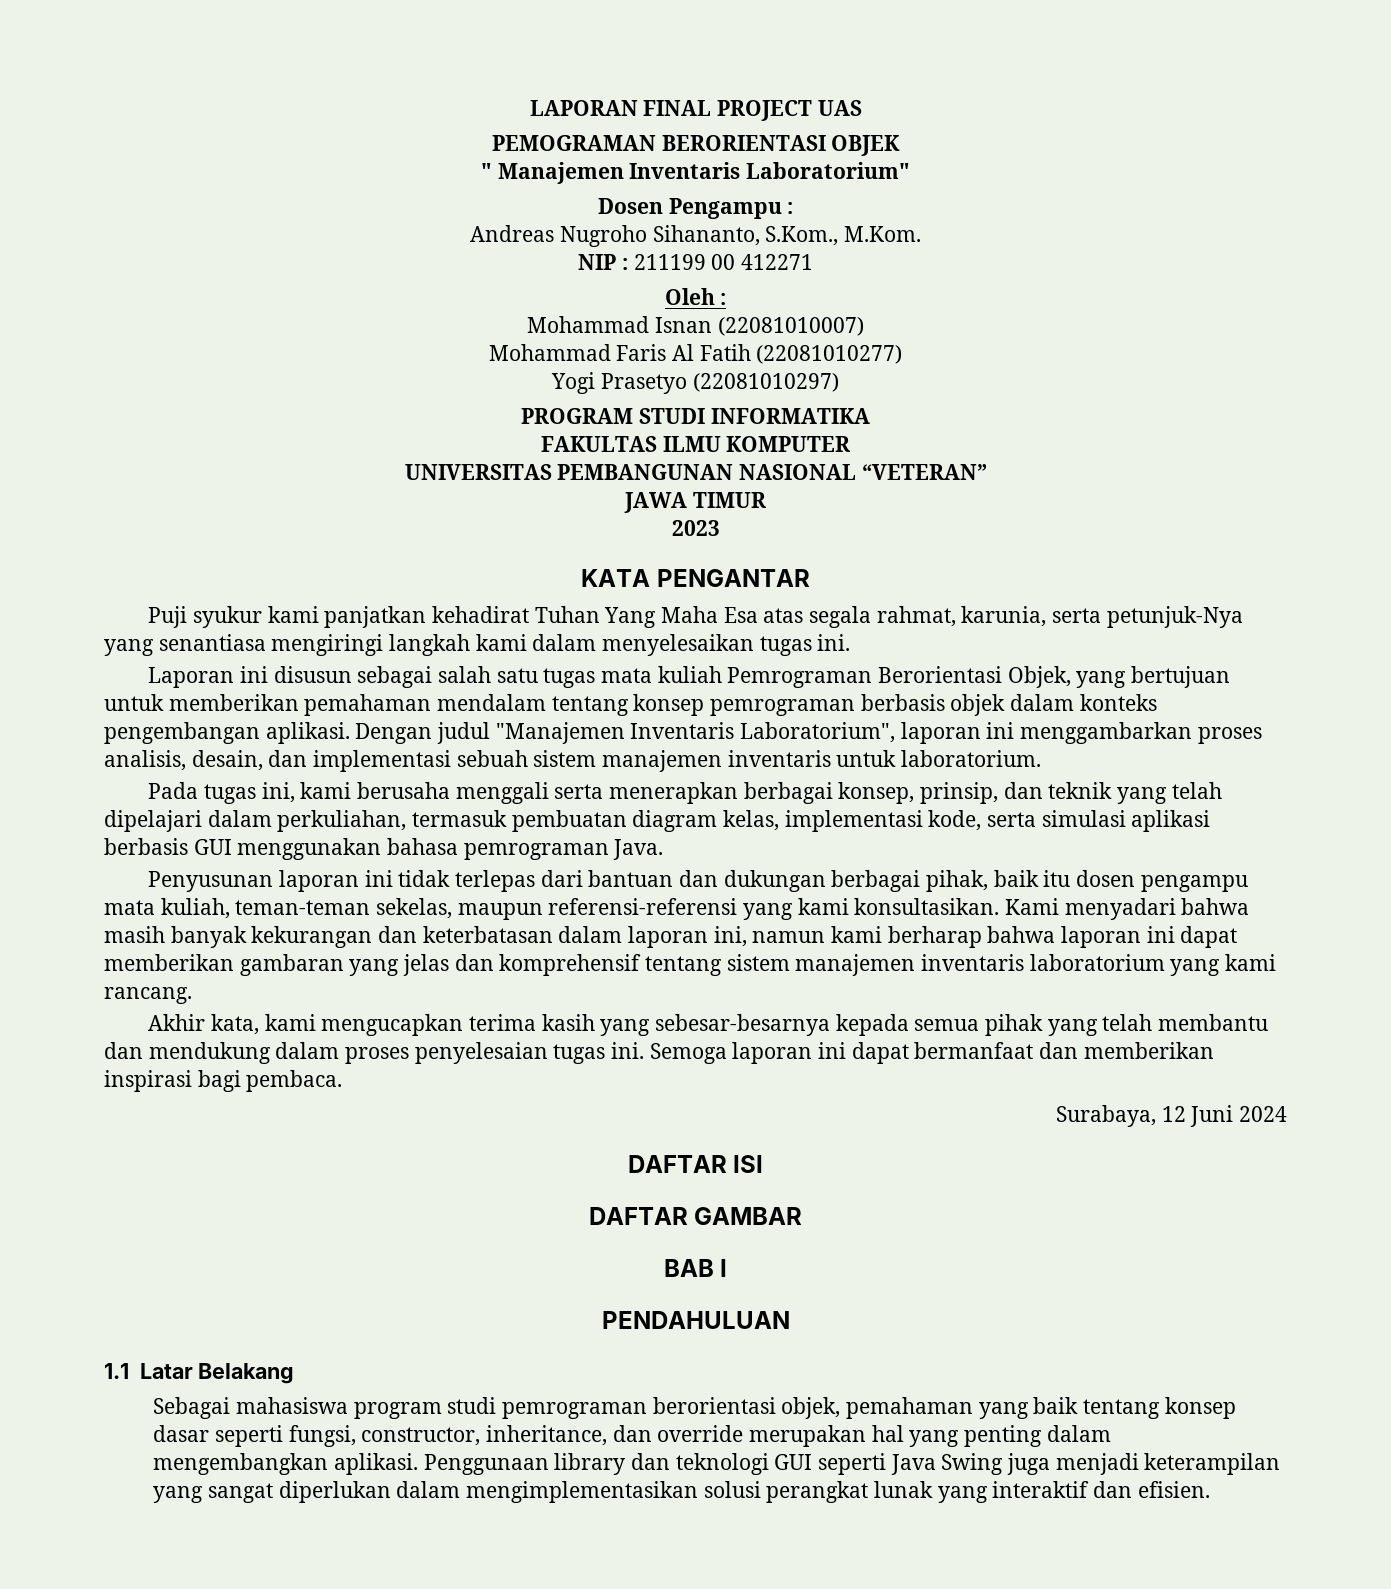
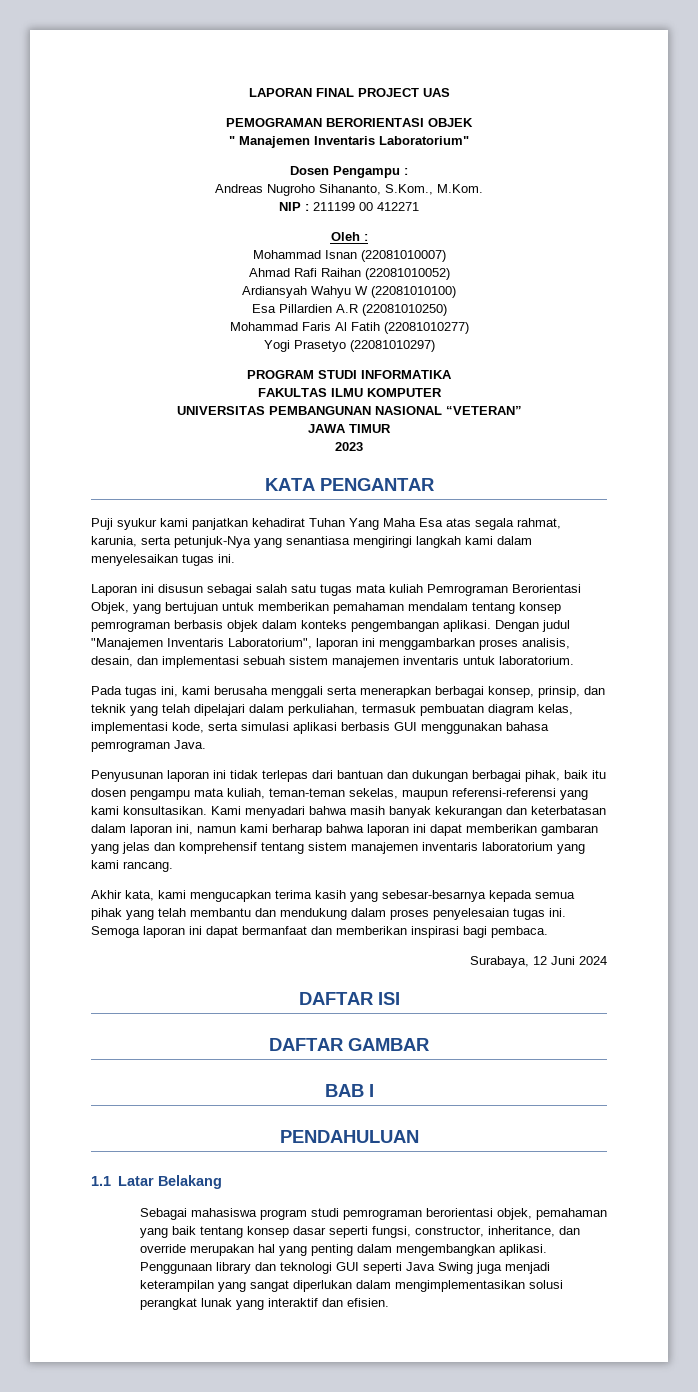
+ Ahmad Rafi Raihan (22081010052)
+ Ardiansyah Wahyu W (22081010100)
+ Esa Pillardien A.R (22081010250)

